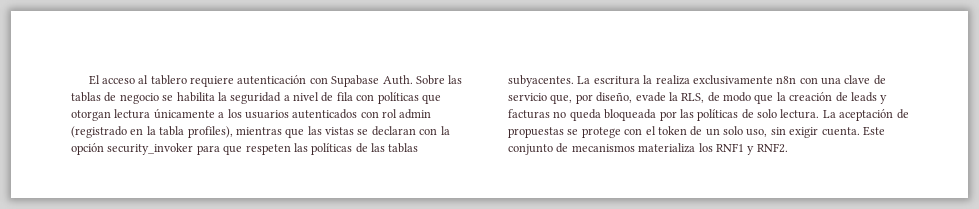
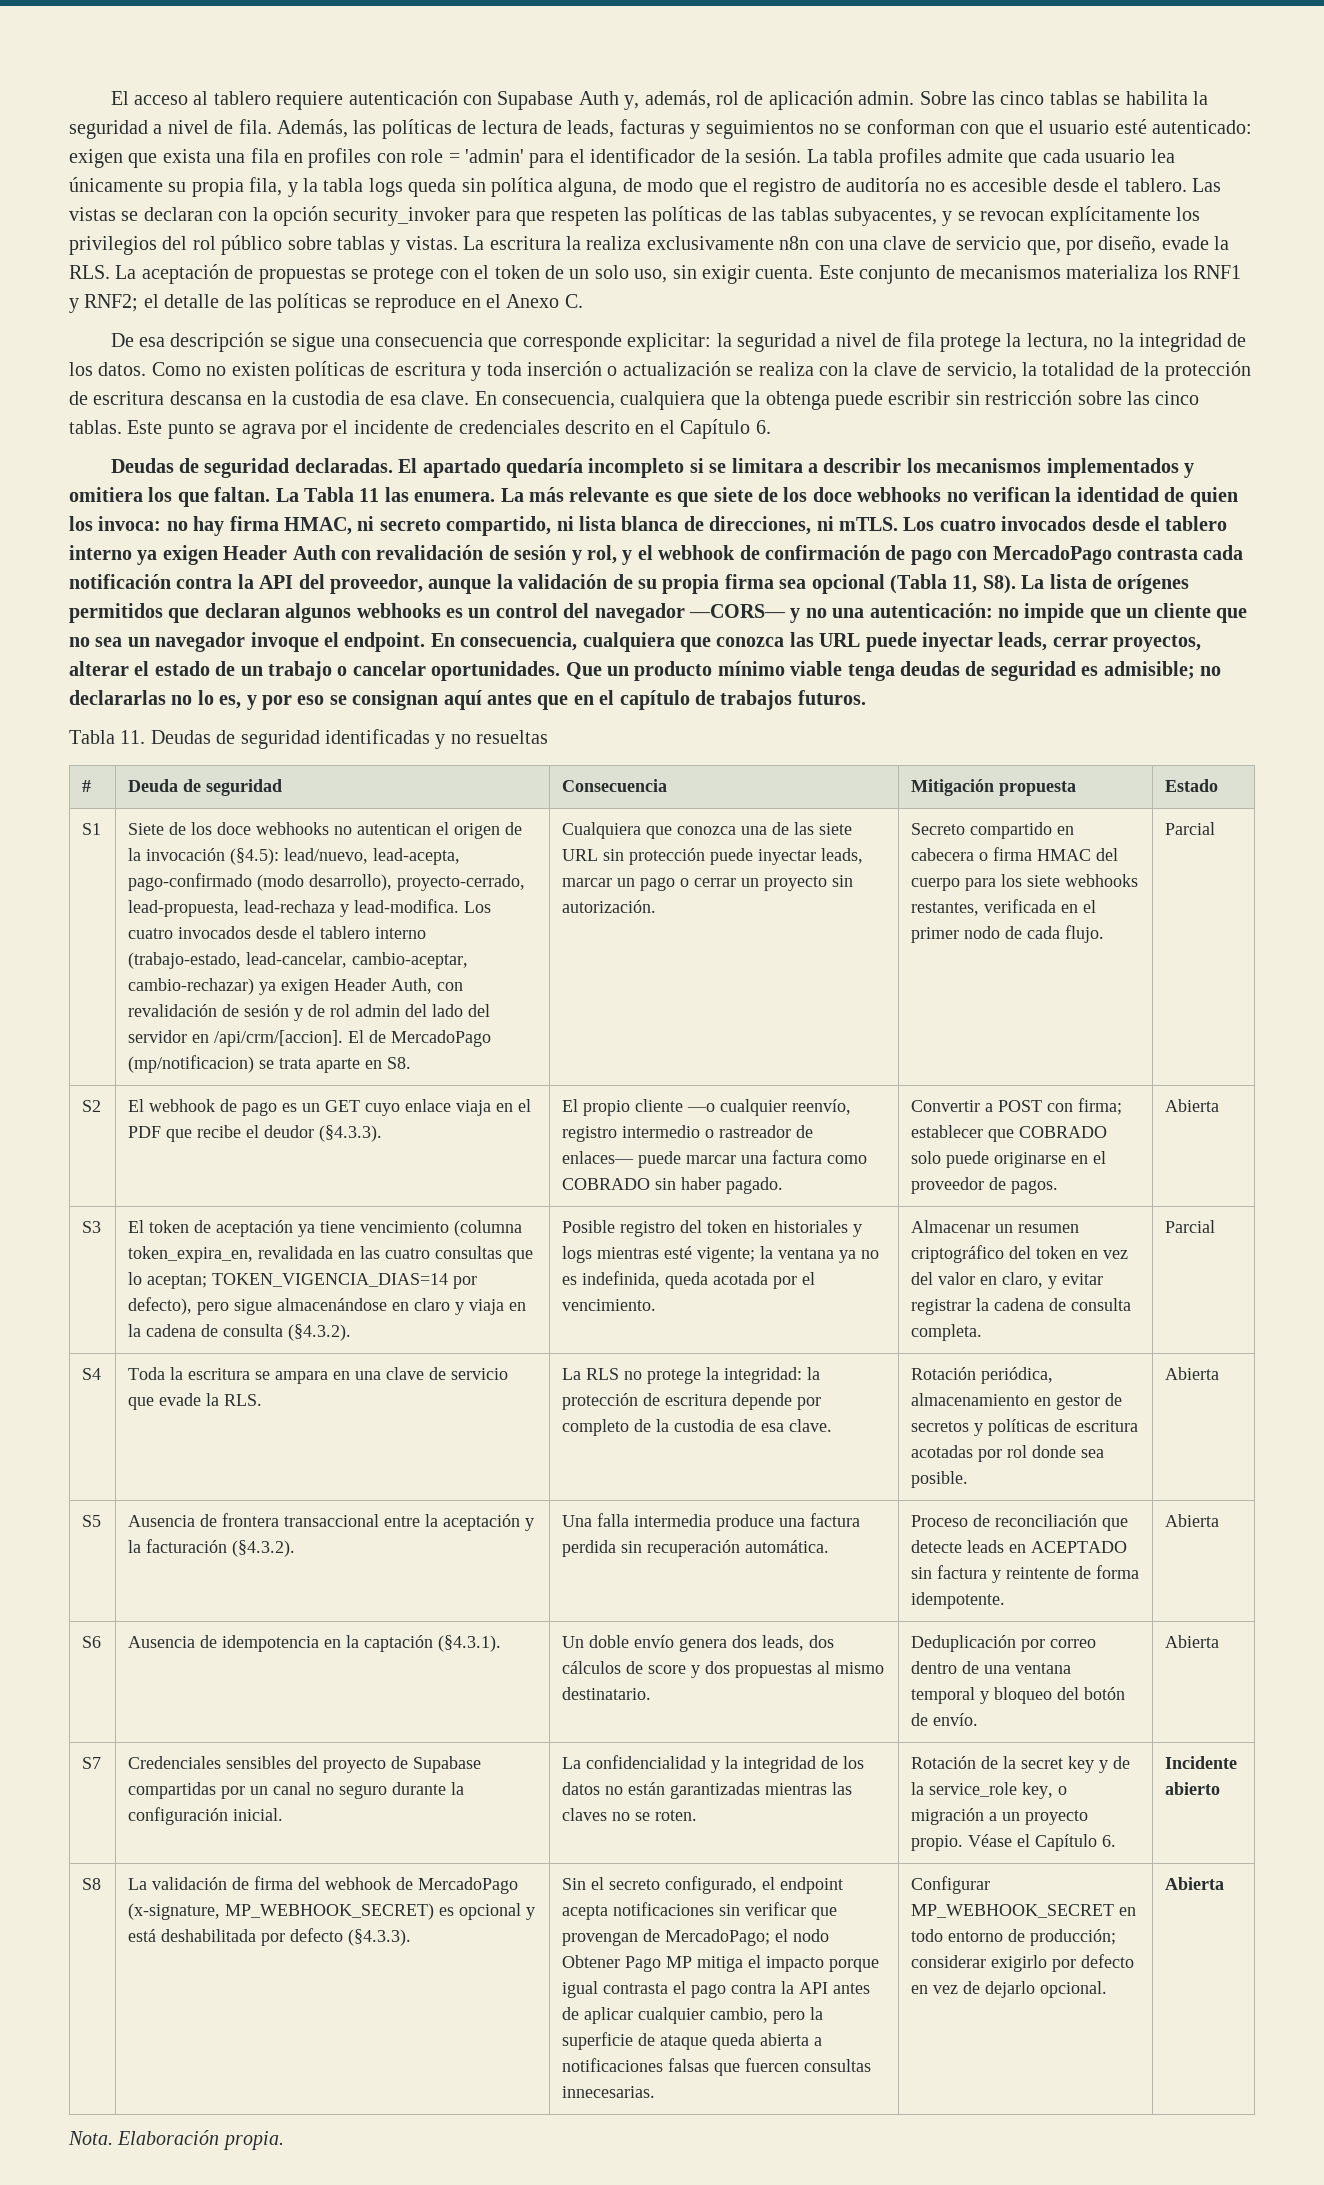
- El acceso al tablero requiere autenticación con Supabase Auth. Sobre las tablas de negocio se habilita la seguridad a nivel de fila con políticas que otorgan lectura únicamente a los usuarios autenticados con rol admin (registrado en la tabla profiles), mientras que las vistas se declaran con la opción security_invoker para que respeten las políticas de las tablas subyacentes.
+ El acceso al tablero requiere autenticación con Supabase Auth y, además, rol de aplicación admin. Sobre las cinco tablas se habilita la seguridad a nivel de fila. Además, las políticas de lectura de leads, facturas y seguimientos no se conforman con que el usuario esté autenticado: exigen que exista una fila en profiles con role = 'admin' para el identificador de la sesión. La tabla profiles admite que cada usuario lea únicamente su propia fila, y la tabla logs queda sin política alguna, de modo que el registro de auditoría no es accesible desde el tablero. Las vistas se declaran con la opción security_invoker para que respeten las políticas de las tablas subyacentes, y se revocan explícitamente los privilegios del rol público sobre tablas y vistas.
- La escritura la realiza exclusivamente n8n con una clave de servicio que, por diseño, evade la RLS, de modo que la creación de leads y facturas no queda bloqueada por las políticas de solo lectura. La aceptación de propuestas se protege con el token de un solo uso, sin exigir cuenta.
+ La escritura la realiza exclusivamente n8n con una clave de servicio que, por diseño, evade la RLS. La aceptación de propuestas se protege con el token de un solo uso, sin exigir cuenta.
- Este conjunto de mecanismos materializa los RNF1 y RNF2.
+ Este conjunto de mecanismos materializa los RNF1 y RNF2; el detalle de las políticas se reproduce en el Anexo C.
+ De esa descripción se sigue una consecuencia que corresponde explicitar: la seguridad a nivel de fila protege la lectura, no la integridad de los datos. Como no existen políticas de escritura y toda inserción o actualización se realiza con la clave de servicio, la totalidad de la protección de escritura descansa en la custodia de esa clave. En consecuencia, cualquiera que la obtenga puede escribir sin restricción sobre las cinco tablas. Este punto se agrava por el incidente de credenciales descrito en el Capítulo 6.
+ Deudas de seguridad declaradas. El apartado quedaría incompleto si se limitara a describir los mecanismos implementados y omitiera los que faltan. La Tabla 11 las enumera. La más relevante es que siete de los doce webhooks no verifican la identidad de quien los invoca: no hay firma HMAC, ni secreto compartido, ni lista blanca de direcciones, ni mTLS. Los cuatro invocados desde el tablero interno ya exigen Header Auth con revalidación de sesión y rol, y el webhook de confirmación de pago con MercadoPago contrasta cada notificación contra la API del proveedor, aunque la validación de su propia firma sea opcional (Tabla 11, S8). La lista de orígenes permitidos que declaran algunos webhooks es un control del navegador —CORS— y no una autenticación: no impide que un cliente que no sea un navegador invoque el endpoint. En consecuencia, cualquiera que conozca las URL puede inyectar leads, cerrar proyectos, alterar el estado de un trabajo o cancelar oportunidades. Que un producto mínimo viable tenga deudas de seguridad es admisible; no declararlas no lo es, y por eso se consignan aquí antes que en el capítulo de trabajos futuros.
+ Tabla 11. Deudas de seguridad identificadas y no resueltas
+ # | Deuda de seguridad | Consecuencia | Mitigación propuesta | Estado
+ S1 | Siete de los doce webhooks no autentican el origen de la invocación (§4.5): lead/nuevo, lead-acepta, pago-confirmado (modo desarrollo), proyecto-cerrado, lead-propuesta, lead-rechaza y lead-modifica. Los cuatro invocados desde el tablero interno (trabajo-estado, lead-cancelar, cambio-aceptar, cambio-rechazar) ya exigen Header Auth, con revalidación de sesión y de rol admin del lado del servidor en /api/crm/[accion]. El de MercadoPago (mp/notificacion) se trata aparte en S8. | Cualquiera que conozca una de las siete URL sin protección puede inyectar leads, marcar un pago o cerrar un proyecto sin autorización. | Secreto compartido en cabecera o firma HMAC del cuerpo para los siete webhooks restantes, verificada en el primer nodo de cada flujo. | Parcial
+ S2 | El webhook de pago es un GET cuyo enlace viaja en el PDF que recibe el deudor (§4.3.3). | El propio cliente —o cualquier reenvío, registro intermedio o rastreador de enlaces— puede marcar una factura como COBRADO sin haber pagado. | Convertir a POST con firma; establecer que COBRADO solo puede originarse en el proveedor de pagos. | Abierta
+ S3 | El token de aceptación ya tiene vencimiento (columna token_expira_en, revalidada en las cuatro consultas que lo aceptan; TOKEN_VIGENCIA_DIAS=14 por defecto), pero sigue almacenándose en claro y viaja en la cadena de consulta (§4.3.2). | Posible registro del token en historiales y logs mientras esté vigente; la ventana ya no es indefinida, queda acotada por el vencimiento. | Almacenar un resumen criptográfico del token en vez del valor en claro, y evitar registrar la cadena de consulta completa. | Parcial
+ S4 | Toda la escritura se ampara en una clave de servicio que evade la RLS. | La RLS no protege la integridad: la protección de escritura depende por completo de la custodia de esa clave. | Rotación periódica, almacenamiento en gestor de secretos y políticas de escritura acotadas por rol donde sea posible. | Abierta
+ S5 | Ausencia de frontera transaccional entre la aceptación y la facturación (§4.3.2). | Una falla intermedia produce una factura perdida sin recuperación automática. | Proceso de reconciliación que detecte leads en ACEPTADO sin factura y reintente de forma idempotente. | Abierta
+ S6 | Ausencia de idempotencia en la captación (§4.3.1). | Un doble envío genera dos leads, dos cálculos de score y dos propuestas al mismo destinatario. | Deduplicación por correo dentro de una ventana temporal y bloqueo del botón de envío. | Abierta
+ S7 | Credenciales sensibles del proyecto de Supabase compartidas por un canal no seguro durante la configuración inicial. | La confidencialidad y la integridad de los datos no están garantizadas mientras las claves no se roten. | Rotación de la secret key y de la service_role key, o migración a un proyecto propio. Véase el Capítulo 6. | Incidente abierto
+ S8 | La validación de firma del webhook de MercadoPago (x-signature, MP_WEBHOOK_SECRET) es opcional y está deshabilitada por defecto (§4.3.3). | Sin el secreto configurado, el endpoint acepta notificaciones sin verificar que provengan de MercadoPago; el nodo Obtener Pago MP mitiga el impacto porque igual contrasta el pago contra la API antes de aplicar cualquier cambio, pero la superficie de ataque queda abierta a notificaciones falsas que fuercen consultas innecesarias. | Configurar MP_WEBHOOK_SECRET en todo entorno de producción; considerar exigirlo por defecto en vez de dejarlo opcional. | Abierta
+ Nota. Elaboración propia.

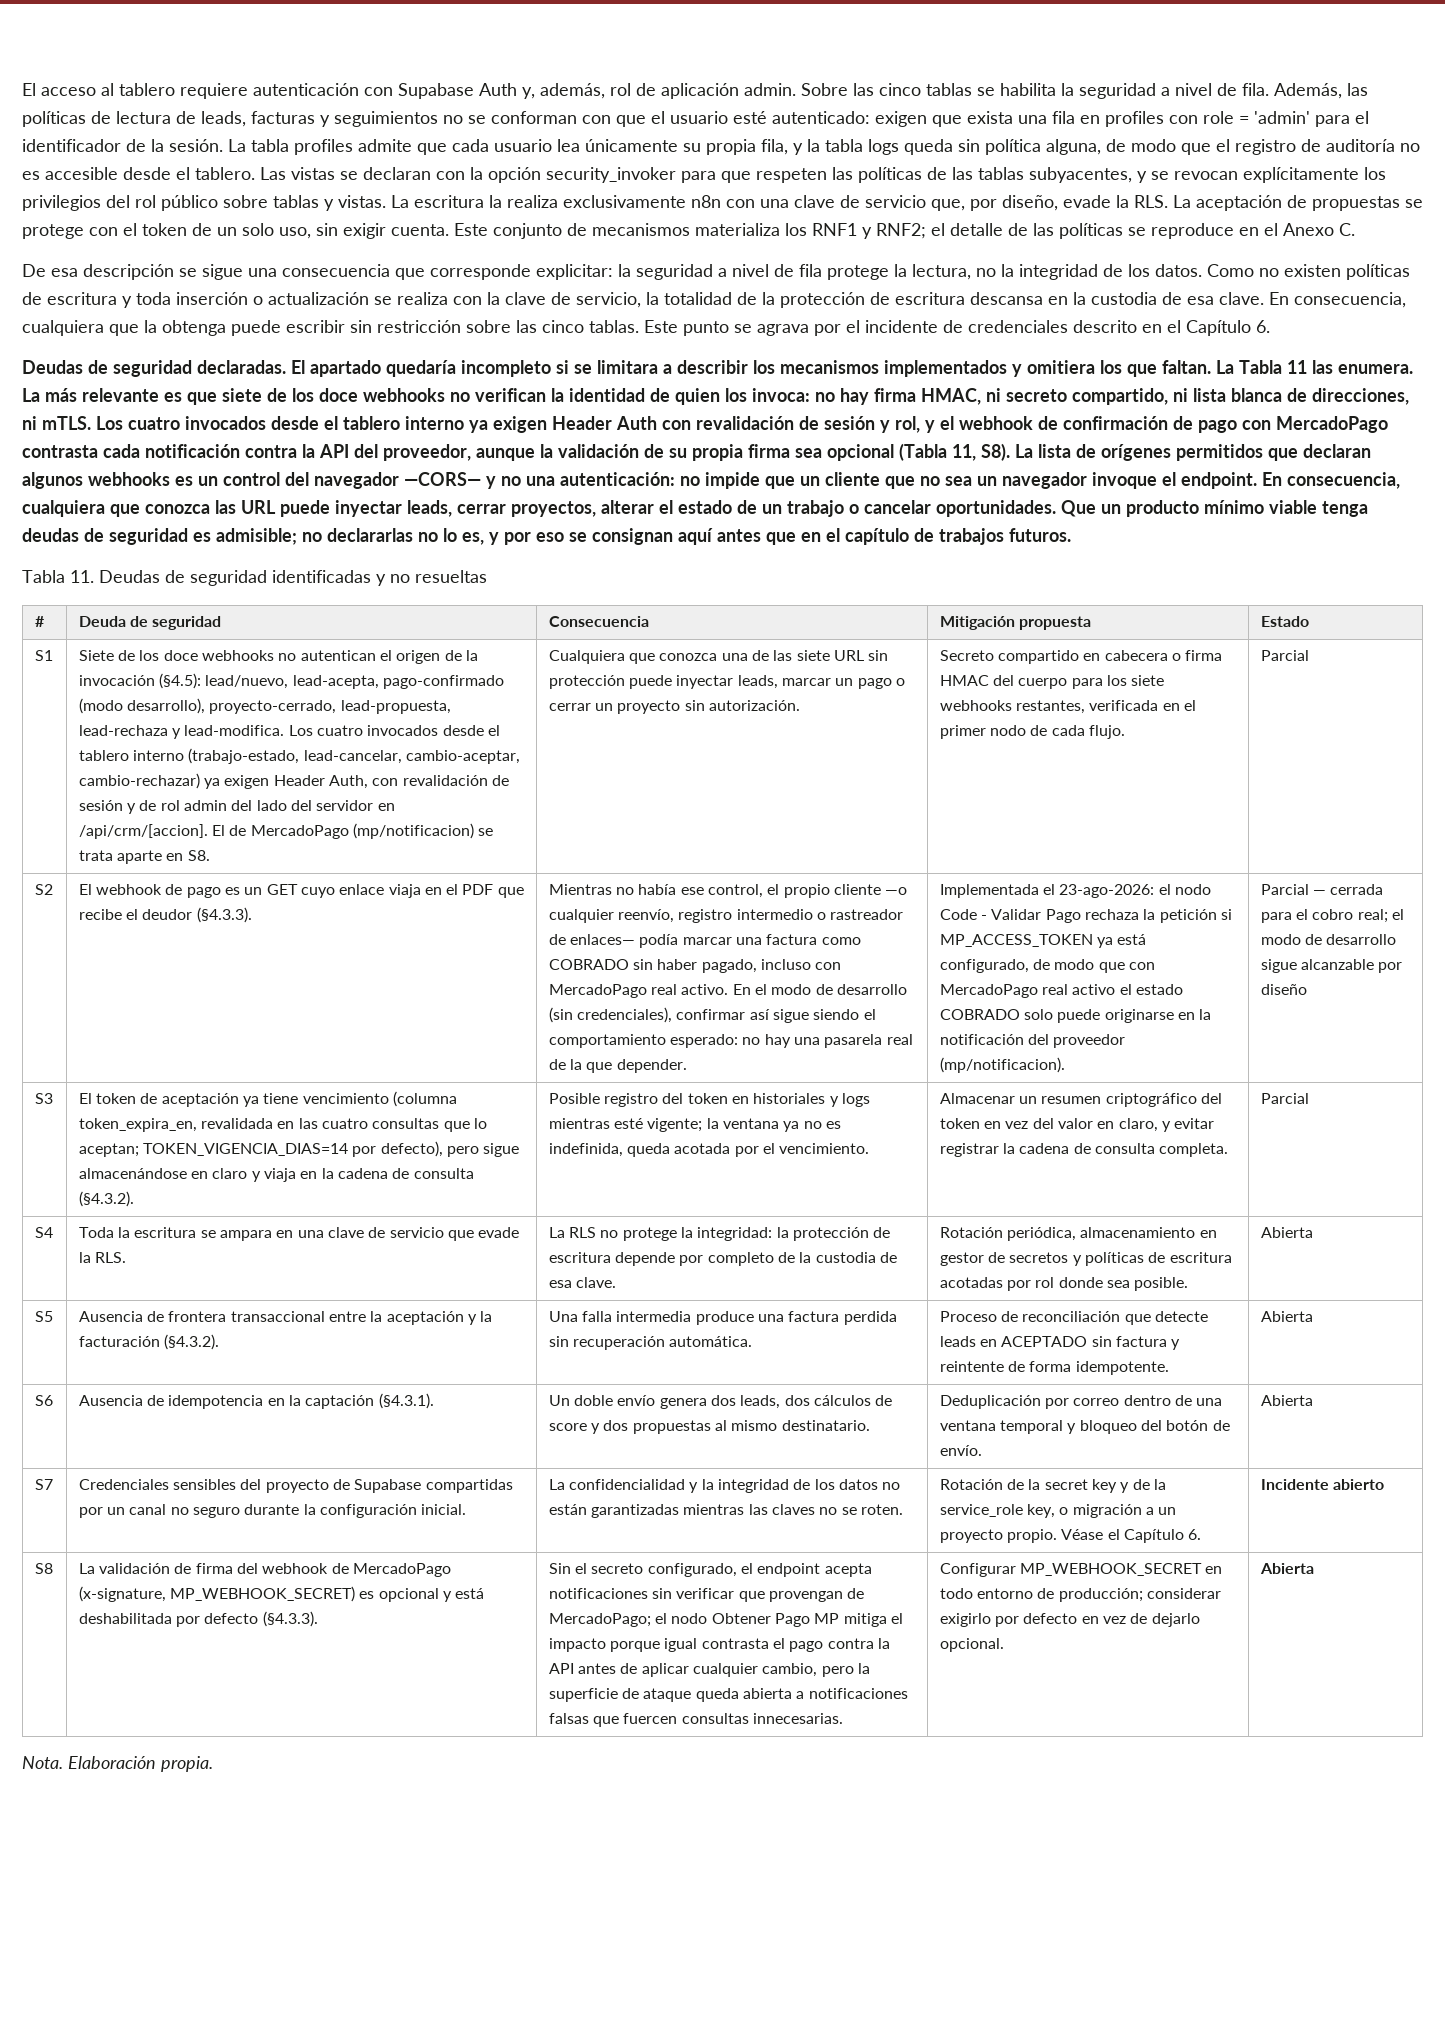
- El propio cliente —o cualquier reenvío, registro intermedio o rastreador de enlaces— puede marcar una factura como COBRADO sin haber pagado. | Convertir a POST con firma; establecer que COBRADO solo puede originarse en el proveedor de pagos. | Abierta
+ Mientras no había ese control, el propio cliente —o cualquier reenvío, registro intermedio o rastreador de enlaces— podía marcar una factura como COBRADO sin haber pagado, incluso con MercadoPago real activo. En el modo de desarrollo (sin credenciales), confirmar así sigue siendo el comportamiento esperado: no hay una pasarela real de la que depender. | Implementada el 23-ago-2026: el nodo Code - Validar Pago rechaza la petición si MP_ACCESS_TOKEN ya está configurado, de modo que con MercadoPago real activo el estado COBRADO solo puede originarse en la notificación del proveedor (mp/notificacion). | Parcial — cerrada para el cobro real; el modo de desarrollo sigue alcanzable por diseño

